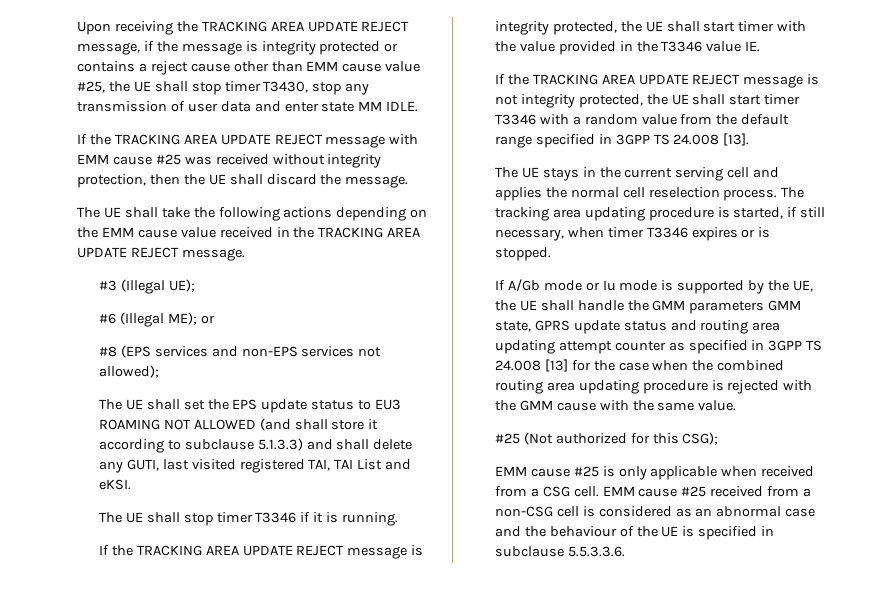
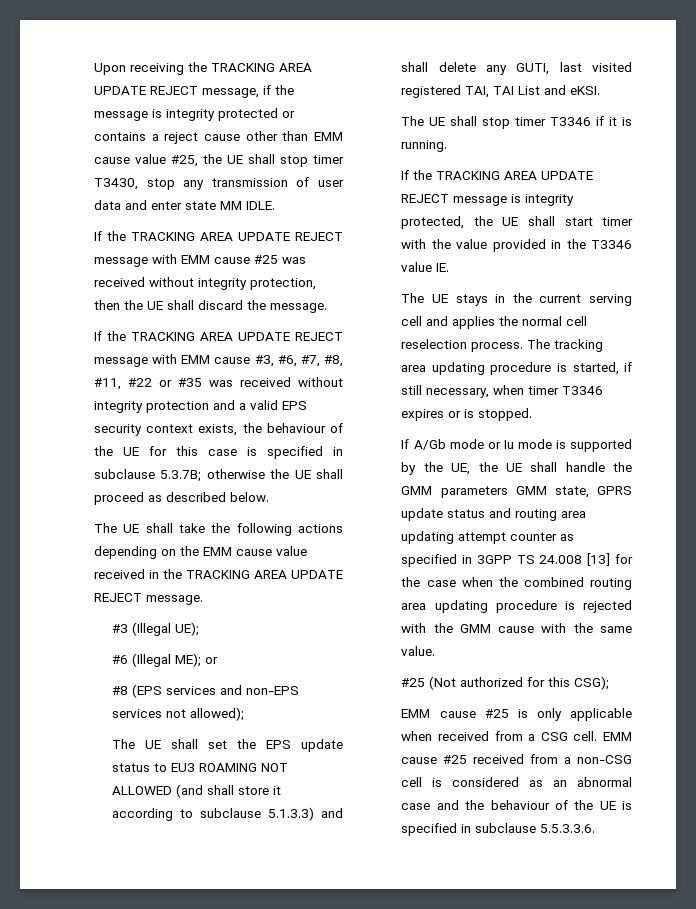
+ If the TRACKING AREA UPDATE REJECT message with EMM cause #3, #6, #7, #8, #11, #22 or #35 was received without integrity protection and a valid EPS security context exists, the behaviour of the UE for this case is specified in subclause 5.3.7B; otherwise the UE shall proceed as described below.
- If the TRACKING AREA UPDATE REJECT message is not integrity protected, the UE shall start timer T3346 with a random value from the default range specified in 3GPP TS 24.008 [13].

